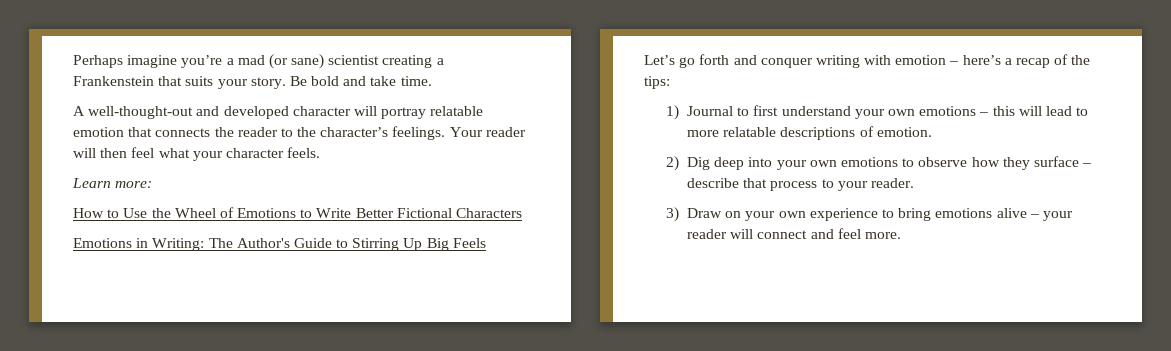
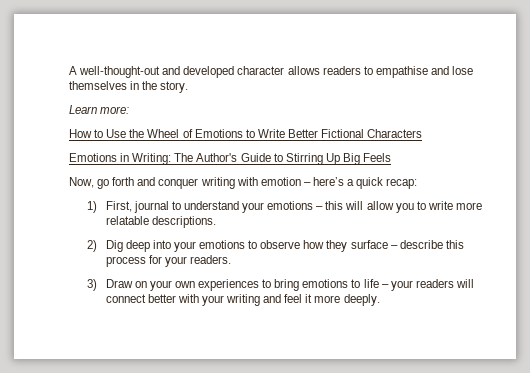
- Perhaps imagine you’re a mad (or sane) scientist creating a Frankenstein that suits your story. Be bold and take time.
- A well-thought-out and developed character will portray relatable emotion that connects the reader to the character’s feelings. Your reader will then feel what your character feels.
+ A well-thought-out and developed character allows readers to empathise and lose themselves in the story.
- Let’s go forth and conquer writing with emotion – here’s a recap of the tips:
- 1) Journal to first understand your own emotions – this will lead to more relatable descriptions of emotion.
+ Now, go forth and conquer writing with emotion – here’s a quick recap:
+ 1) First, journal to understand your emotions – this will allow you to write more relatable descriptions.
- 2) Dig deep into your own emotions to observe how they surface – describe that process to your reader.
+ 2) Dig deep into your emotions to observe how they surface – describe this process for your readers.
- 3) Draw on your own experience to bring emotions alive – your reader will connect and feel more.
+ 3) Draw on your own experiences to bring emotions to life – your readers will connect better with your writing and feel it more deeply.

